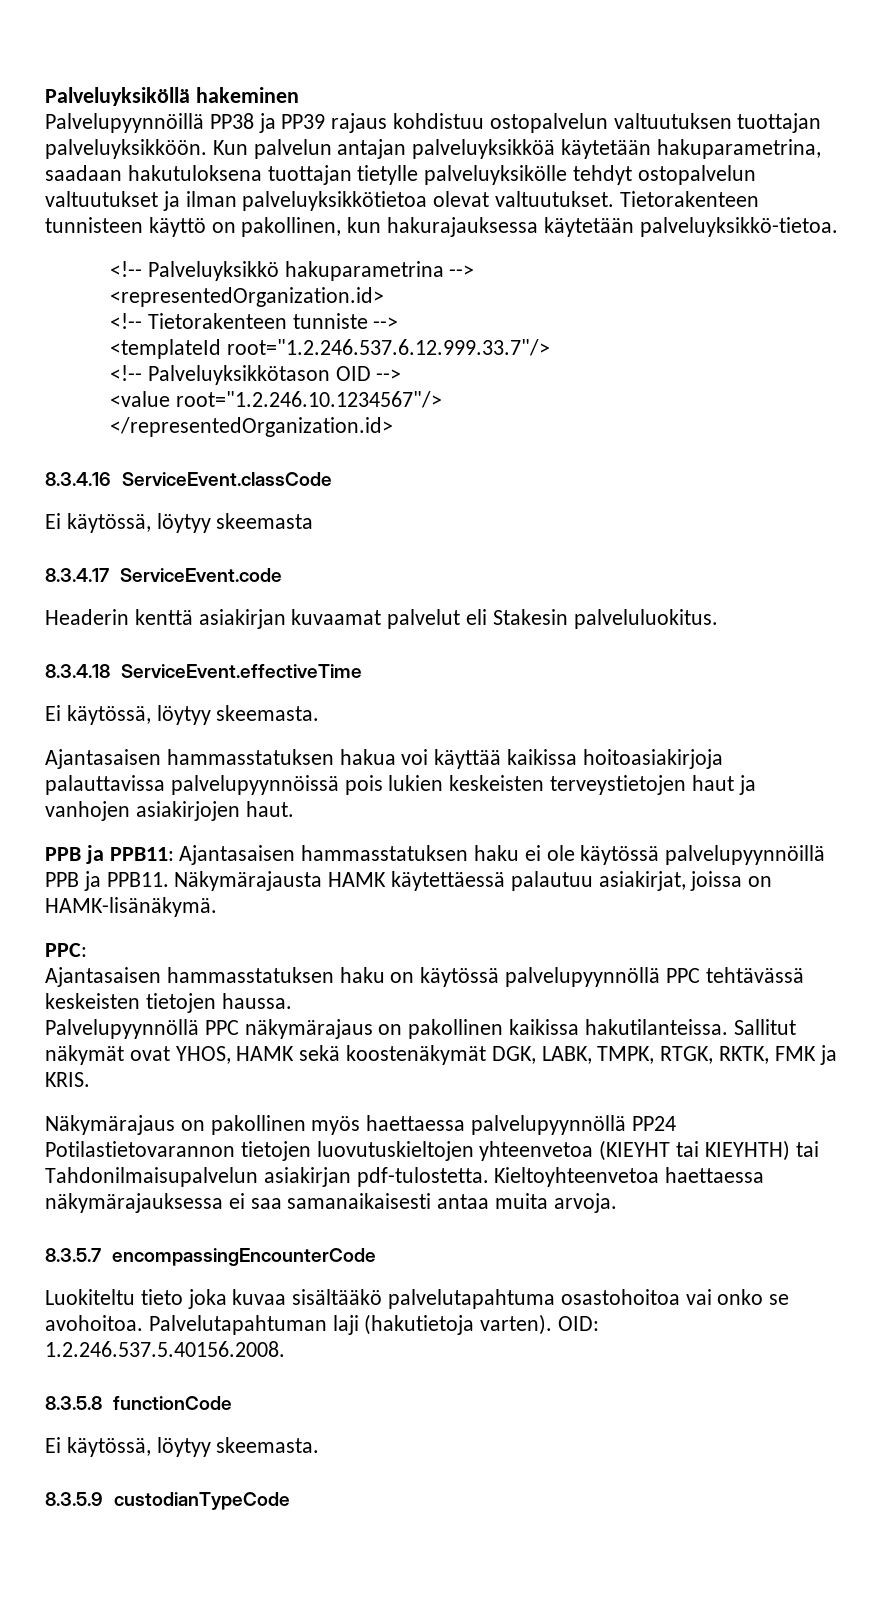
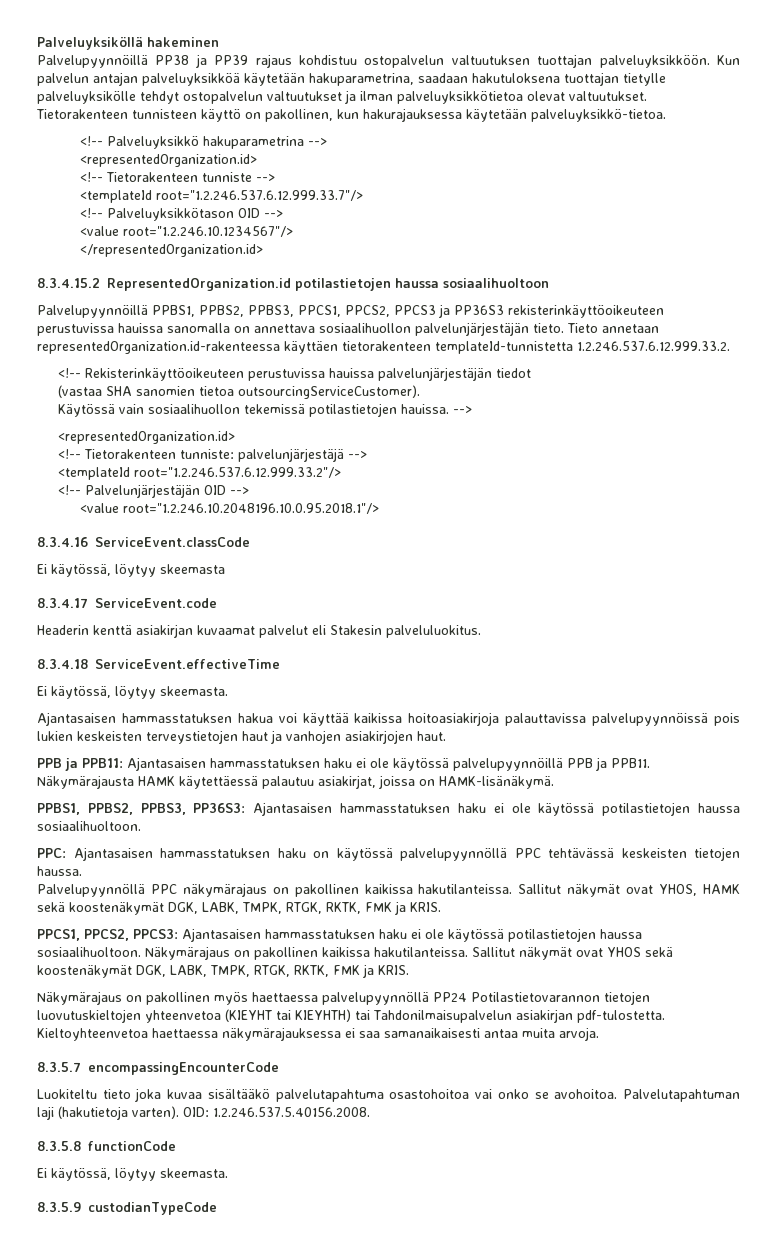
+ 8.3.4.15.2 RepresentedOrganization.id potilastietojen haussa sosiaalihuoltoon
+ Palvelupyynnöillä PPBS1, PPBS2, PPBS3, PPCS1, PPCS2, PPCS3 ja PP36S3 rekisterinkäyttöoikeuteen perustuvissa hauissa sanomalla on annettava sosiaalihuollon palvelunjärjestäjän tieto. Tieto annetaan representedOrganization.id-rakenteessa käyttäen tietorakenteen templateId-tunnistetta 1.2.246.537.6.12.999.33.2.
+ <!-- Rekisterinkäyttöoikeuteen perustuvissa hauissa palvelunjärjestäjän tiedot
+ (vastaa SHA sanomien tietoa outsourcingServiceCustomer).
+ Käytössä vain sosiaalihuollon tekemissä potilastietojen hauissa. -->
+ <representedOrganization.id>
+ <!-- Tietorakenteen tunniste: palvelunjärjestäjä -->
+ <templateId root="1.2.246.537.6.12.999.33.2"/>
+ <!-- Palvelunjärjestäjän OID -->
+ <value root="1.2.246.10.2048196.10.0.95.2018.1"/>
+ PPBS1, PPBS2, PPBS3, PP36S3: Ajantasaisen hammasstatuksen haku ei ole käytössä potilastietojen haussa sosiaalihuoltoon.
- PPC:
- Ajantasaisen hammasstatuksen haku on käytössä palvelupyynnöllä PPC tehtävässä keskeisten tietojen haussa.
+ PPC: Ajantasaisen hammasstatuksen haku on käytössä palvelupyynnöllä PPC tehtävässä keskeisten tietojen haussa.
+ PPCS1, PPCS2, PPCS3: Ajantasaisen hammasstatuksen haku ei ole käytössä potilastietojen haussa sosiaalihuoltoon. Näkymärajaus on pakollinen kaikissa hakutilanteissa. Sallitut näkymät ovat YHOS sekä koostenäkymät DGK, LABK, TMPK, RTGK, RKTK, FMK ja KRIS.

